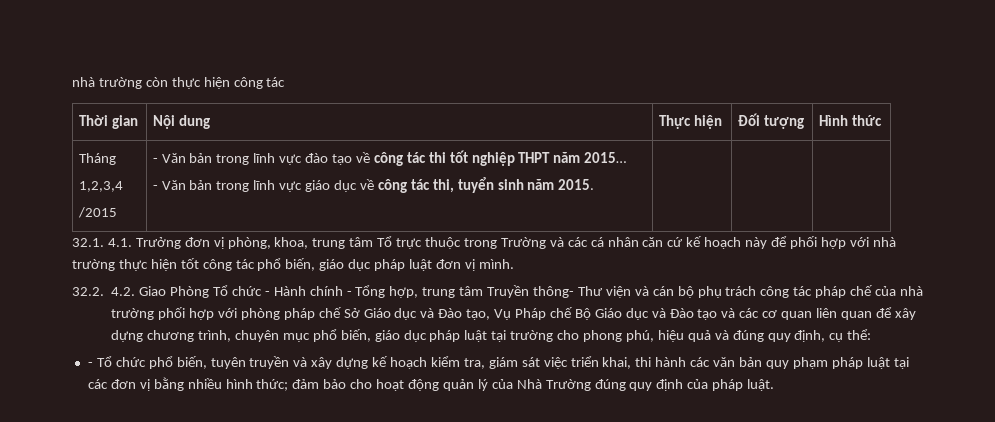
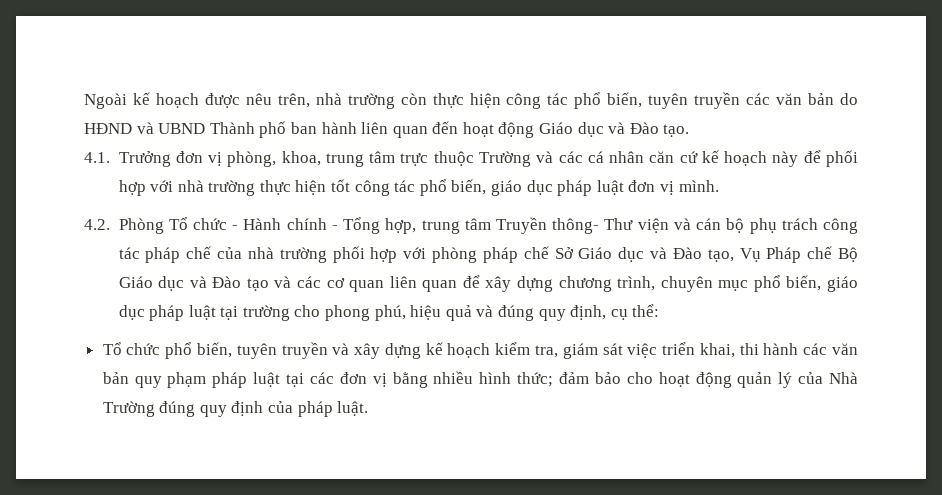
- nhà trường còn thực hiện công tác
- Thời gian | Nội dung | Thực hiện | Đối tượng | Hình thức
- Tháng
- 1,2,3,4
- /2015 | - Văn bản trong lĩnh vực đào tạo về công tác thi tốt nghiệp THPT năm 2015…
- - Văn bản trong lĩnh vực giáo dục về công tác thi, tuyển sinh năm 2015. | | |
- 32.1. 4.1. Trưởng đơn vị phòng, khoa, trung tâm Tổ trực thuộc trong Trường và các cá nhân căn cứ kế hoạch này để phối hợp với nhà trường thực hiện tốt công tác phổ biến, giáo dục pháp luật đơn vị mình.
+ Ngoài kế hoạch được nêu trên, nhà trường còn thực hiện công tác phổ biến, tuyên truyền các văn bản do HĐND và UBND Thành phố ban hành liên quan đến hoạt động Giáo dục và Đào tạo.
+ 4.1. Trưởng đơn vị phòng, khoa, trung tâm trực thuộc Trường và các cá nhân căn cứ kế hoạch này để phối hợp với nhà trường thực hiện tốt công tác phổ biến, giáo dục pháp luật đơn vị mình.
- 32.2. 4.2. Giao Phòng Tổ chức - Hành chính - Tổng hợp, trung tâm Truyền thông- Thư viện và cán bộ phụ trách công tác pháp chế của nhà trường phối hợp với phòng pháp chế Sở Giáo dục và Đào tạo, Vụ Pháp chế Bộ Giáo dục và Đào tạo và các cơ quan liên quan để xây dựng chương trình, chuyên mục phổ biến, giáo dục pháp luật tại trường cho phong phú, hiệu quả và đúng quy định, cụ thể:
+ 4.2. Phòng Tổ chức - Hành chính - Tổng hợp, trung tâm Truyền thông- Thư viện và cán bộ phụ trách công tác pháp chế của nhà trường phối hợp với phòng pháp chế Sở Giáo dục và Đào tạo, Vụ Pháp chế Bộ Giáo dục và Đào tạo và các cơ quan liên quan để xây dựng chương trình, chuyên mục phổ biến, giáo dục pháp luật tại trường cho phong phú, hiệu quả và đúng quy định, cụ thể:
- - Tổ chức phổ biến, tuyên truyền và xây dựng kế hoạch kiểm tra, giám sát việc triển khai, thi hành các văn bản quy phạm pháp luật tại các đơn vị bằng nhiều hình thức; đảm bảo cho hoạt động quản lý của Nhà Trường đúng quy định của pháp luật.
+ Tổ chức phổ biến, tuyên truyền và xây dựng kế hoạch kiểm tra, giám sát việc triển khai, thi hành các văn bản quy phạm pháp luật tại các đơn vị bằng nhiều hình thức; đảm bảo cho hoạt động quản lý của Nhà Trường đúng quy định của pháp luật.

